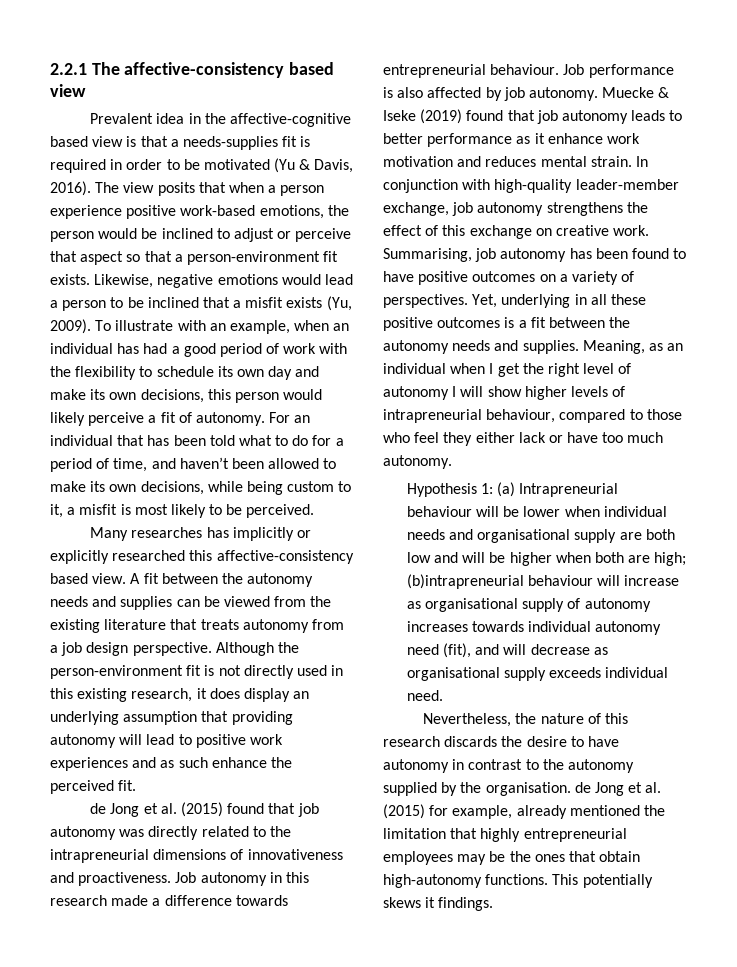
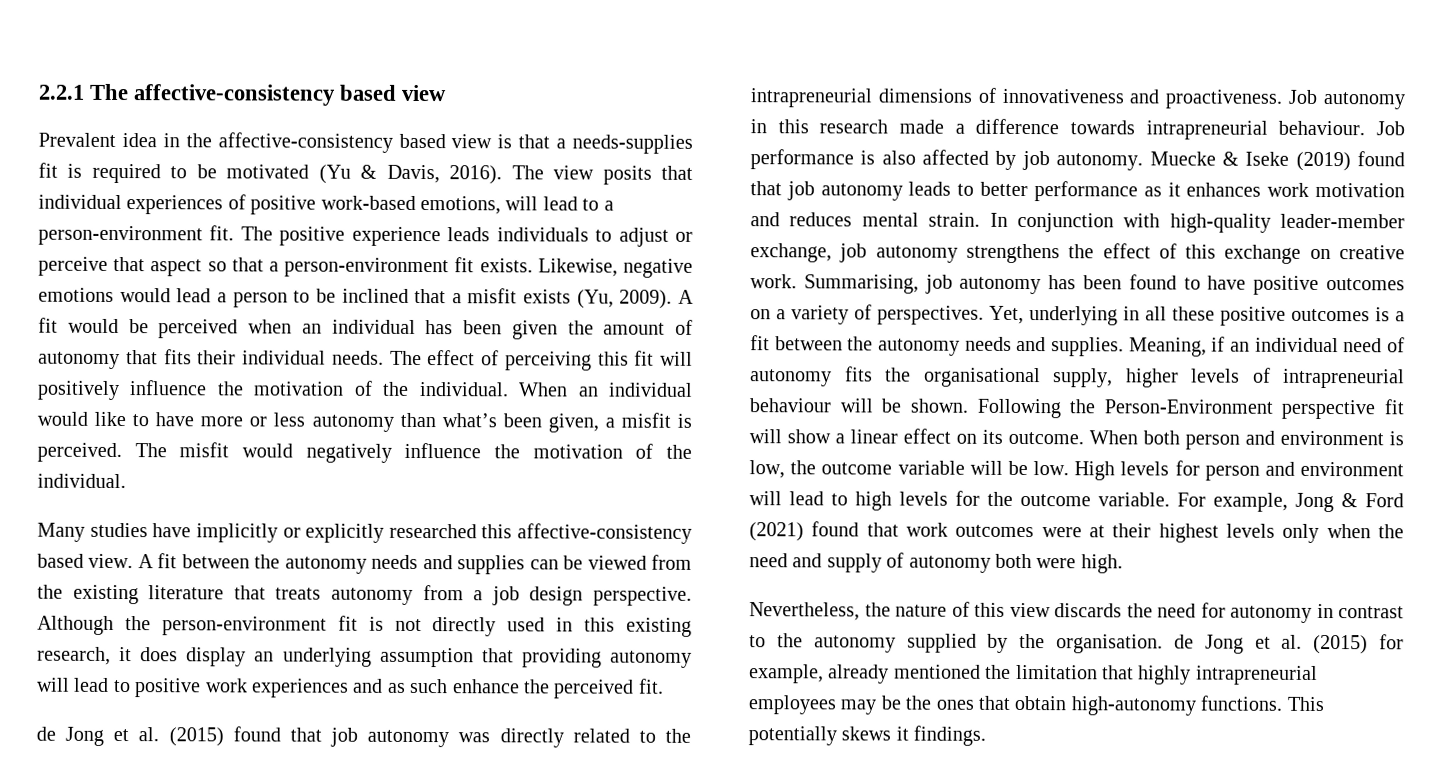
- Prevalent idea in the affective-cognitive based view is that a needs-supplies fit is required in order to be motivated (Yu & Davis, 2016).
+ Prevalent idea in the affective-consistency based view is that a needs-supplies fit is required to be motivated (Yu & Davis, 2016).
- The view posits that when a person experience positive work-based emotions, the person would be inclined to adjust or perceive that aspect so that a person-environment fit exists.
+ The view posits that individual experiences of positive work-based emotions, will lead to a person-environment fit. The positive experience leads individuals to adjust or perceive that aspect so that a person-environment fit exists.
- To illustrate with an example, when an individual has had a good period of work with the flexibility to schedule its own day and make its own decisions, this person would likely perceive a fit of autonomy. For an individual that has been told what to do for a period of time, and haven’t been allowed to make its own decisions, while being custom to it, a misfit is most likely to be perceived.
+ A fit would be perceived when an individual has been given the amount of autonomy that fits their individual needs. The effect of perceiving this fit will positively influence the motivation of the individual. When an individual would like to have more or less autonomy than what’s been given, a misfit is perceived. The misfit would negatively influence the motivation of the individual.
- Many researches has implicitly or explicitly researched this affective-consistency based view.
+ Many studies have implicitly or explicitly researched this affective-consistency based view.
- Job autonomy in this research made a difference towards entrepreneurial behaviour.
+ Job autonomy in this research made a difference towards intrapreneurial behaviour.
- Muecke & Iseke (2019) found that job autonomy leads to better performance as it enhance work motivation and reduces mental strain.
+ Muecke & Iseke (2019) found that job autonomy leads to better performance as it enhances work motivation and reduces mental strain.
- Meaning, as an individual when I get the right level of autonomy I will show higher levels of intrapreneurial behaviour, compared to those who feel they either lack or have too much autonomy.
- Hypothesis 1: (a) Intrapreneurial behaviour will be lower when individual needs and organisational supply are both low and will be higher when both are high; (b)intrapreneurial behaviour will increase as organisational supply of autonomy increases towards individual autonomy need (fit), and will decrease as organisational supply exceeds individual need.
+ Meaning, if an individual need of autonomy fits the organisational supply, higher levels of intrapreneurial behaviour will be shown. Following the Person-Environment perspective fit will show a linear effect on its outcome. When both person and environment is low, the outcome variable will be low. High levels for person and environment will lead to high levels for the outcome variable. For example, Jong & Ford (2021) found that work outcomes were at their highest levels only when the need and supply of autonomy both were high.
- Nevertheless, the nature of this research discards the desire to have autonomy in contrast to the autonomy supplied by the organisation. de Jong et al. (2015) for example, already mentioned the limitation that highly entrepreneurial employees may be the ones that obtain high-autonomy functions.
+ Nevertheless, the nature of this view discards the need for autonomy in contrast to the autonomy supplied by the organisation. de Jong et al. (2015) for example, already mentioned the limitation that highly intrapreneurial employees may be the ones that obtain high-autonomy functions.

